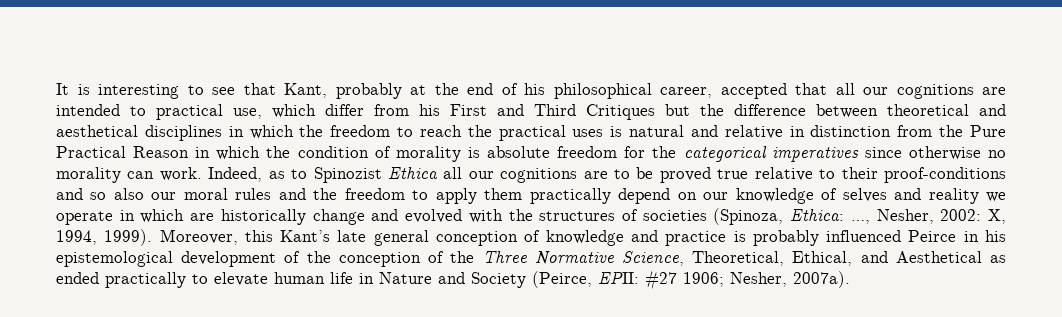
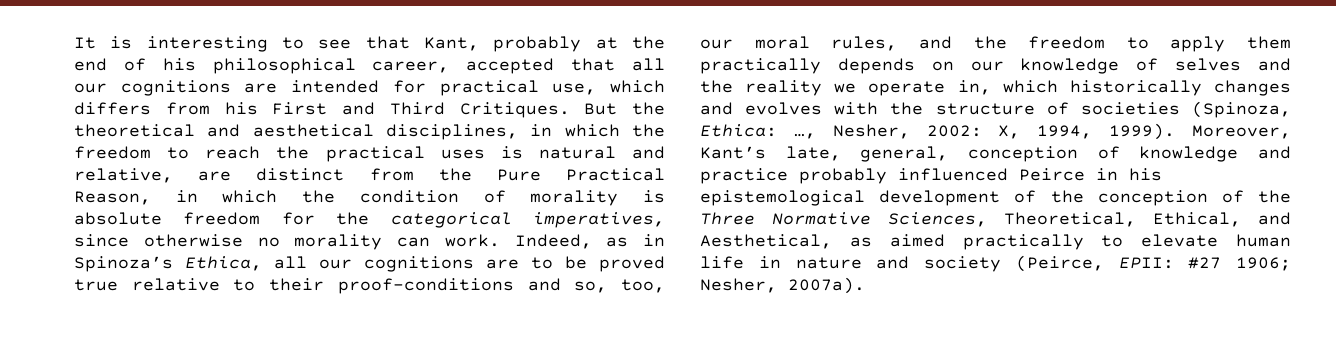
- It is interesting to see that Kant, probably at the end of his philosophical career, accepted that all our cognitions are intended to practical use, which differ from his First and Third Critiques but the difference between theoretical and aesthetical disciplines in which the freedom to reach the practical uses is natural and relative in distinction from the Pure Practical Reason in which the condition of morality is absolute freedom for the categorical imperatives since otherwise no morality can work.
+ It is interesting to see that Kant, probably at the end of his philosophical career, accepted that all our cognitions are intended for practical use, which differs from his First and Third Critiques. But the theoretical and aesthetical disciplines, in which the freedom to reach the practical uses is natural and relative, are distinct from the Pure Practical Reason, in which the condition of morality is absolute freedom for the categorical imperatives, since otherwise no morality can work.
- Indeed, as to Spinozist Ethica all our cognitions are to be proved true relative to their proof-conditions and so also our moral rules and the freedom to apply them practically depend on our knowledge of selves and reality we operate in which are historically change and evolved with the structures of societies (Spinoza, Ethica: …, Nesher, 2002: X, 1994, 1999).
+ Indeed, as in Spinoza’s Ethica, all our cognitions are to be proved true relative to their proof-conditions and so, too, our moral rules, and the freedom to apply them practically depends on our knowledge of selves and the reality we operate in, which historically changes and evolves with the structure of societies (Spinoza, Ethica: …, Nesher, 2002: X, 1994, 1999).
- Moreover, this Kant’s late general conception of knowledge and practice is probably influenced Peirce in his epistemological development of the conception of the Three Normative Science, Theoretical, Ethical, and Aesthetical as ended practically to elevate human life in Nature and Society (Peirce, EPII: #27 1906; Nesher, 2007a).
+ Moreover, Kant’s late, general, conception of knowledge and practice probably influenced Peirce in his epistemological development of the conception of the Three Normative Sciences, Theoretical, Ethical, and Aesthetical, as aimed practically to elevate human life in nature and society (Peirce, EPII: #27 1906; Nesher, 2007a).

